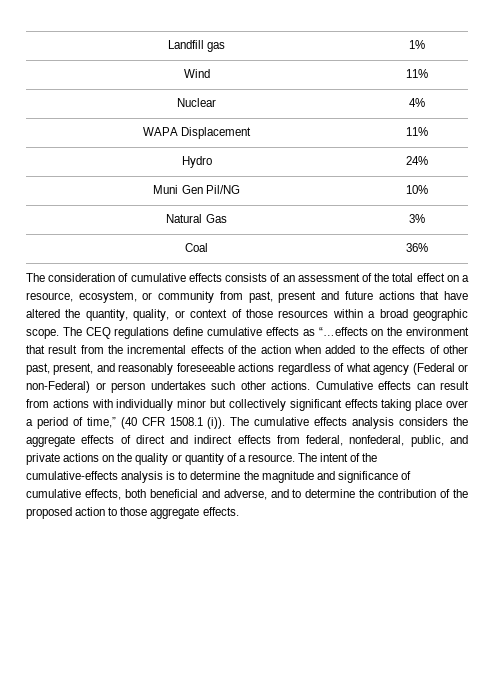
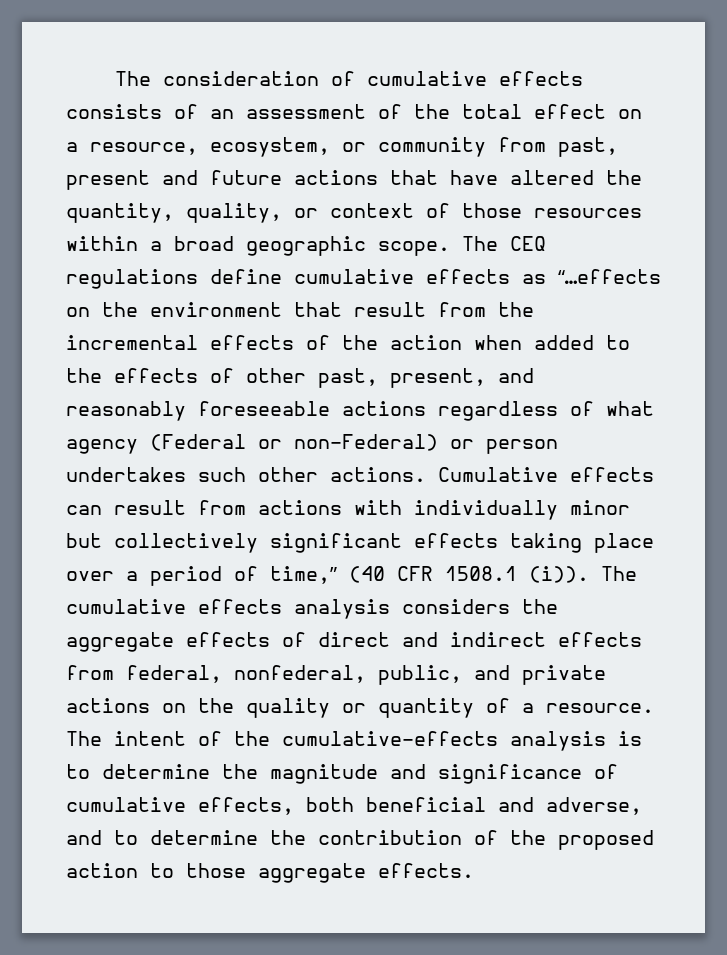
- Landfill gas | 1%
- Wind | 11%
- Nuclear | 4%
- WAPA Displacement | 11%
- Hydro | 24%
- Muni Gen Pil/NG | 10%
- Natural Gas | 3%
- Coal | 36%

